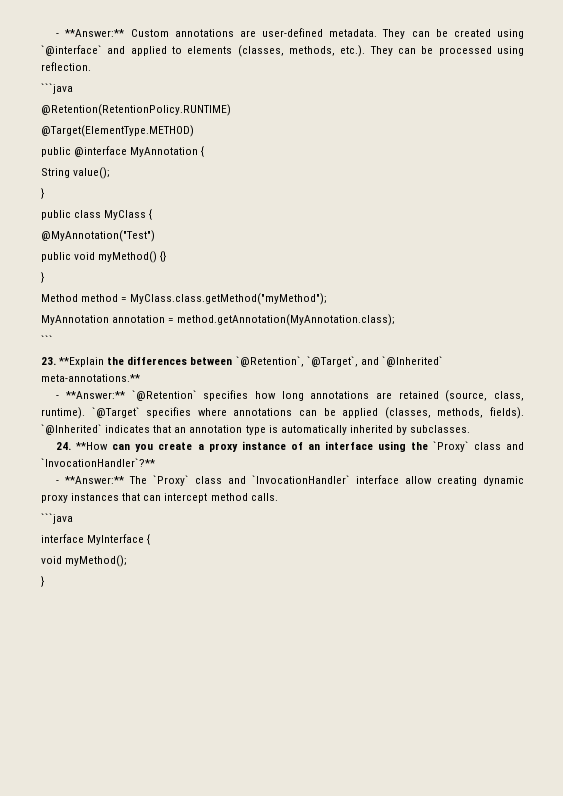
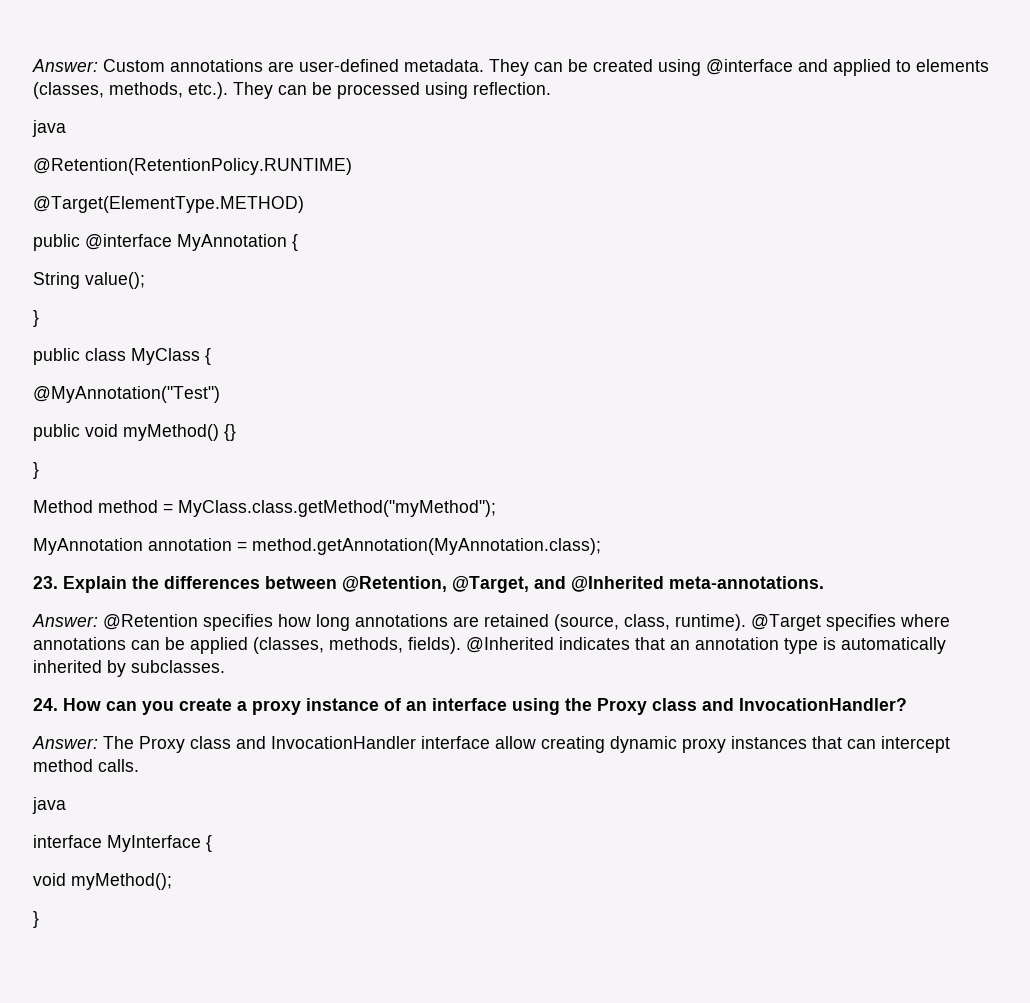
- - **Answer:** Custom annotations are user-defined metadata.
+ Answer: Custom annotations are user-defined metadata.
- They can be created using `@interface` and applied to elements (classes, methods, etc.). They can be processed using reflection.
- ```java
+ They can be created using @interface and applied to elements (classes, methods, etc.). They can be processed using reflection.
+ java
- ```
- 23. **Explain the differences between `@Retention`, `@Target`, and `@Inherited` meta-annotations.**
- - **Answer:** `@Retention` specifies how long annotations are retained (source, class, runtime).
+ 23. Explain the differences between @Retention, @Target, and @Inherited meta-annotations.
+ Answer: @Retention specifies how long annotations are retained (source, class, runtime).
- `@Target` specifies where annotations can be applied (classes, methods, fields).
+ @Target specifies where annotations can be applied (classes, methods, fields).
- `@Inherited` indicates that an annotation type is automatically inherited by subclasses.
+ @Inherited indicates that an annotation type is automatically inherited by subclasses.
- 24. **How can you create a proxy instance of an interface using the `Proxy` class and `InvocationHandler`?**
- - **Answer:** The `Proxy` class and `InvocationHandler` interface allow creating dynamic proxy instances that can intercept method calls.
- ```java
+ 24. How can you create a proxy instance of an interface using the Proxy class and InvocationHandler?
+ Answer: The Proxy class and InvocationHandler interface allow creating dynamic proxy instances that can intercept method calls.
+ java

